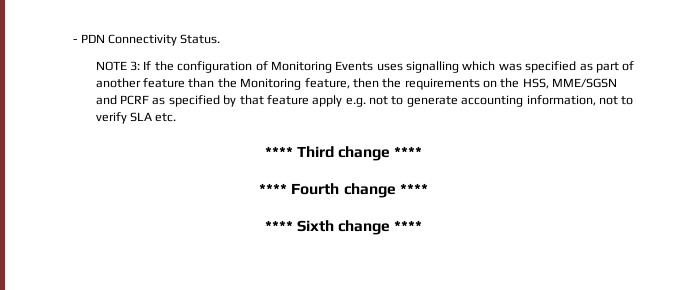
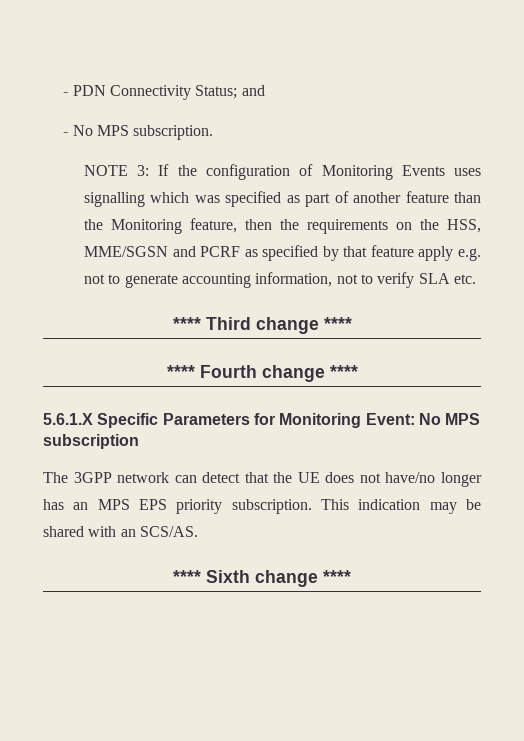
- - PDN Connectivity Status.
+ - PDN Connectivity Status; and
+ - No MPS subscription.
+ 5.6.1.X Specific Parameters for Monitoring Event: No MPS subscription
+ The 3GPP network can detect that the UE does not have/no longer has an MPS EPS priority subscription. This indication may be shared with an SCS/AS.

